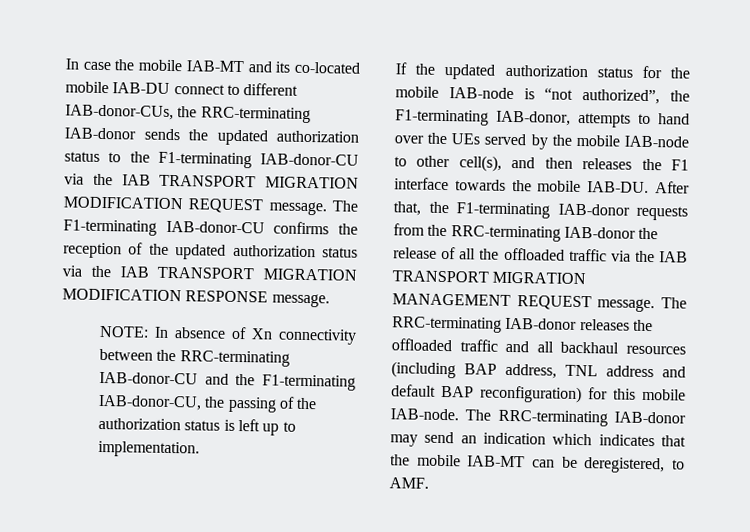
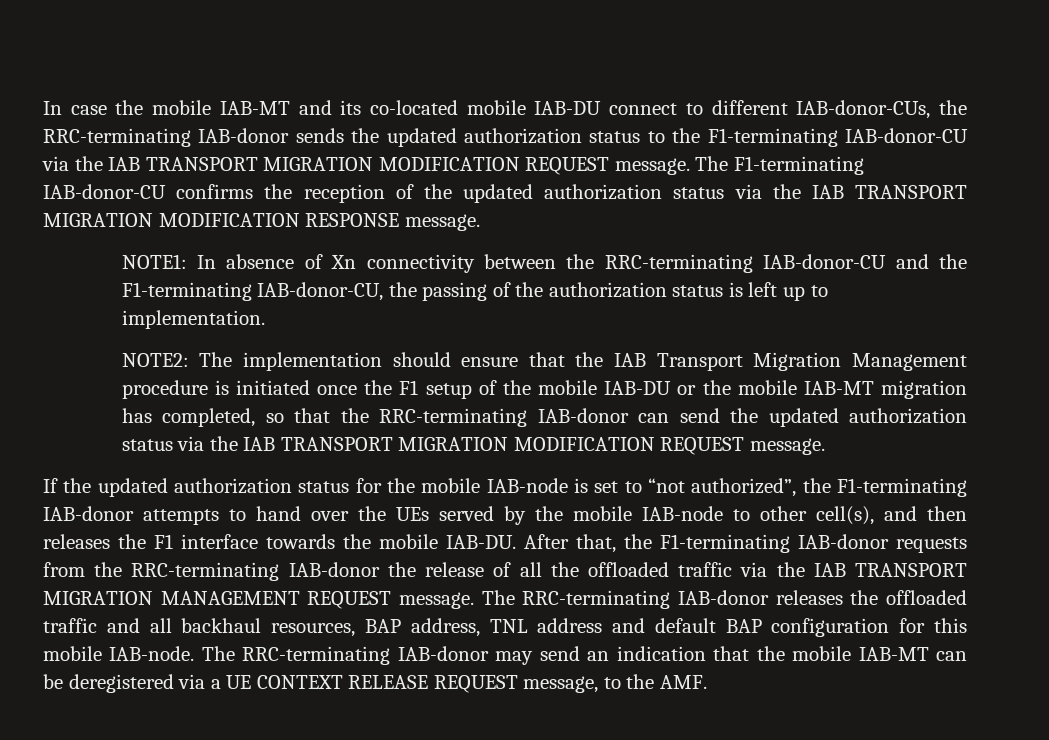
- NOTE: In absence of Xn connectivity between the RRC-terminating IAB-donor-CU and the F1-terminating IAB-donor-CU, the passing of the authorization status is left up to implementation.
+ NOTE1: In absence of Xn connectivity between the RRC-terminating IAB-donor-CU and the F1-terminating IAB-donor-CU, the passing of the authorization status is left up to implementation.
+ NOTE2: The implementation should ensure that the IAB Transport Migration Management procedure is initiated once the F1 setup of the mobile IAB-DU or the mobile IAB-MT migration has completed, so that the RRC-terminating IAB-donor can send the updated authorization status via the IAB TRANSPORT MIGRATION MODIFICATION REQUEST message.
- If the updated authorization status for the mobile IAB-node is “not authorized”, the F1-terminating IAB-donor, attempts to hand over the UEs served by the mobile IAB-node to other cell(s), and then releases the F1 interface towards the mobile IAB-DU.
+ If the updated authorization status for the mobile IAB-node is set to “not authorized”, the F1-terminating IAB-donor attempts to hand over the UEs served by the mobile IAB-node to other cell(s), and then releases the F1 interface towards the mobile IAB-DU.
- The RRC-terminating IAB-donor releases the offloaded traffic and all backhaul resources (including BAP address, TNL address and default BAP reconfiguration) for this mobile IAB-node.
+ The RRC-terminating IAB-donor releases the offloaded traffic and all backhaul resources, BAP address, TNL address and default BAP configuration for this mobile IAB-node.
- The RRC-terminating IAB-donor may send an indication which indicates that the mobile IAB-MT can be deregistered, to AMF.
+ The RRC-terminating IAB-donor may send an indication that the mobile IAB-MT can be deregistered via a UE CONTEXT RELEASE REQUEST message, to the AMF.

